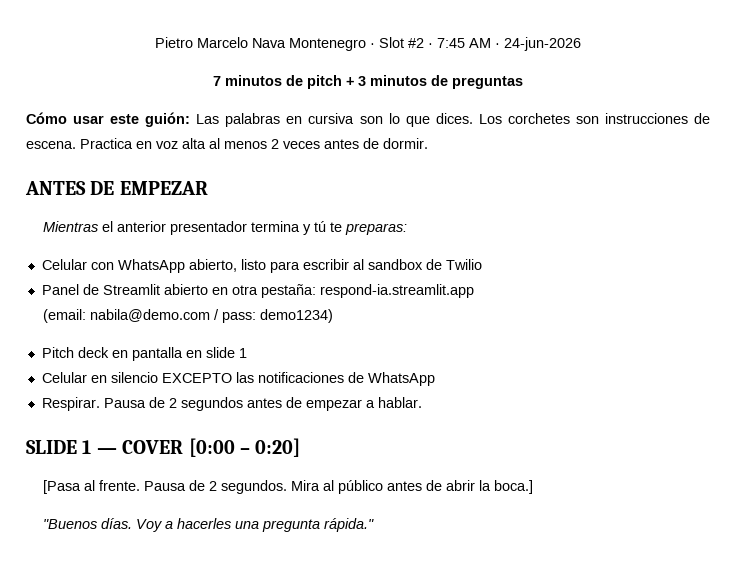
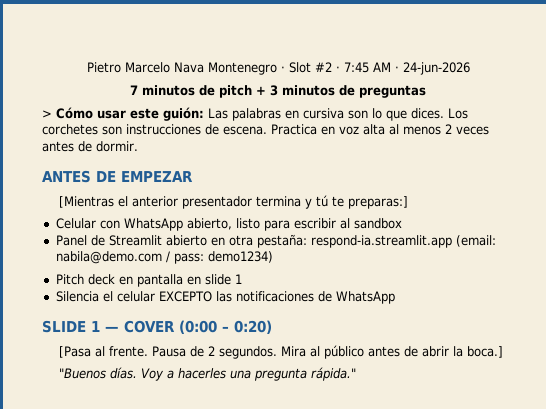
- Cómo usar este guión: Las palabras en cursiva son lo que dices.
+ > Cómo usar este guión: Las palabras en cursiva son lo que dices.
- Mientras el anterior presentador termina y tú te preparas:
+ [Mientras el anterior presentador termina y tú te preparas:]
- Celular con WhatsApp abierto, listo para escribir al sandbox de Twilio
+ Celular con WhatsApp abierto, listo para escribir al sandbox
- Panel de Streamlit abierto en otra pestaña: respond-ia.streamlit.app
- (email: nabila@demo.com / pass: demo1234)
+ Panel de Streamlit abierto en otra pestaña: respond-ia.streamlit.app (email: nabila@demo.com / pass: demo1234)
- Celular en silencio EXCEPTO las notificaciones de WhatsApp
+ Silencia el celular EXCEPTO las notificaciones de WhatsApp
- Respirar. Pausa de 2 segundos antes de empezar a hablar.
- SLIDE 1 — COVER [0:00 – 0:20]
+ SLIDE 1 — COVER (0:00 – 0:20)

